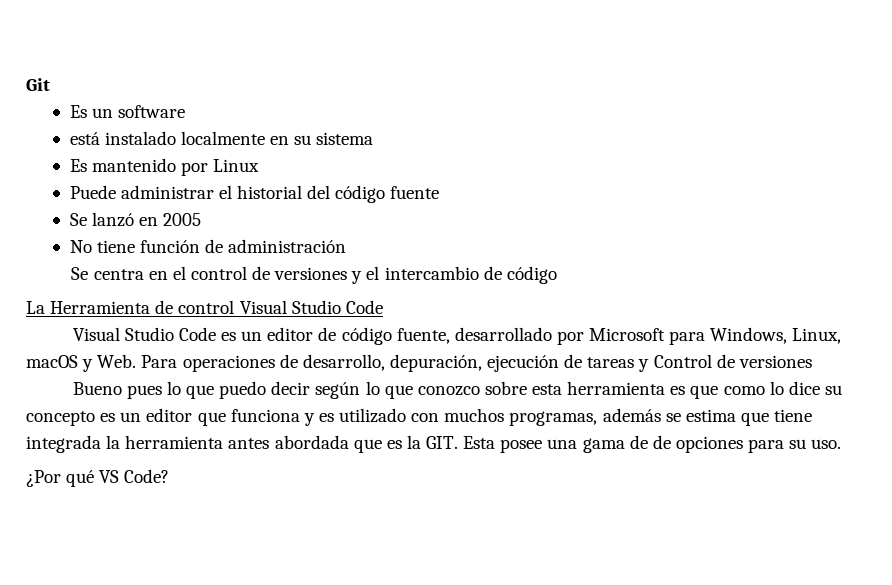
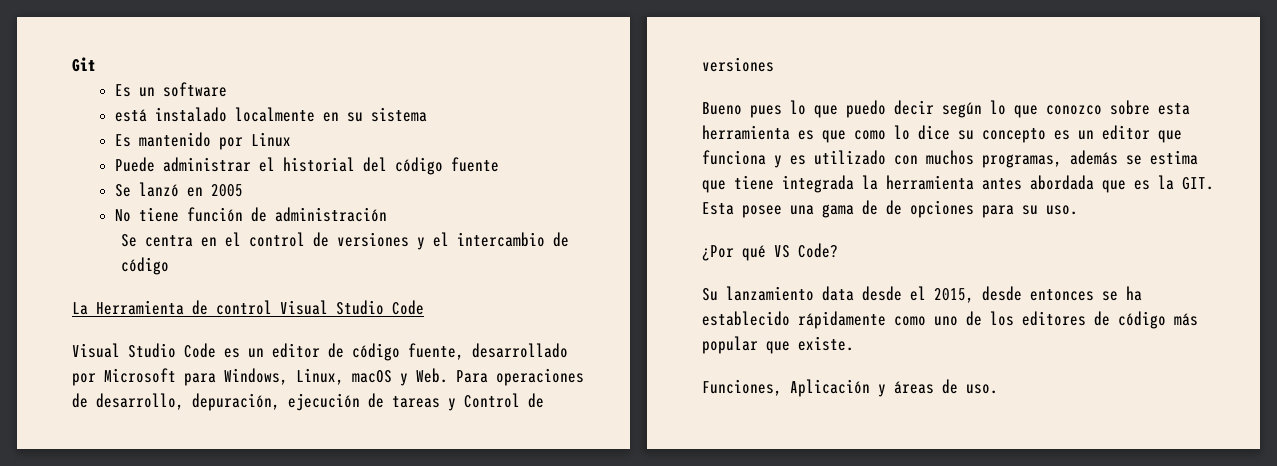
+ Su lanzamiento data desde el 2015, desde entonces se ha establecido rápidamente como uno de los editores de código más popular que existe.
+ Funciones, Aplicación y áreas de uso.

